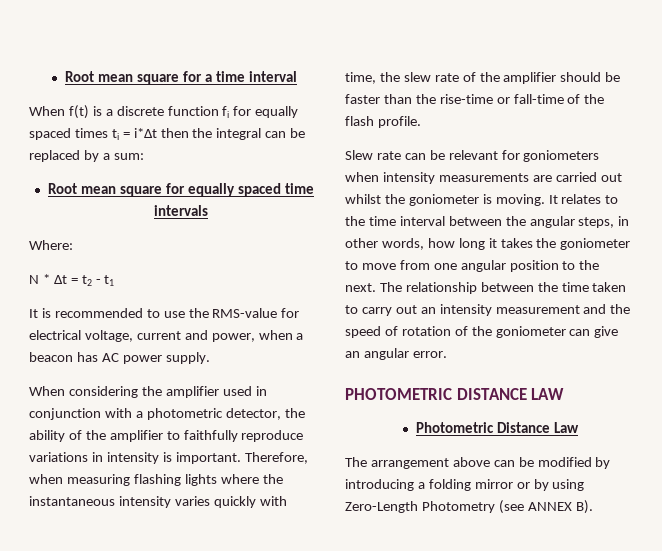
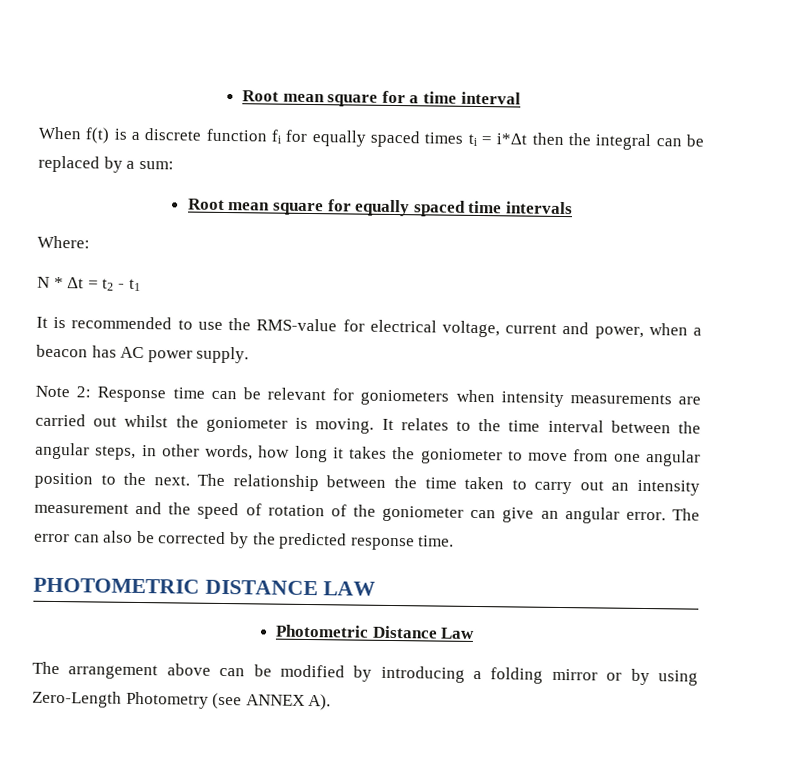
- When considering the amplifier used in conjunction with a photometric detector, the ability of the amplifier to faithfully reproduce variations in intensity is important. Therefore, when measuring flashing lights where the instantaneous intensity varies quickly with time, the slew rate of the amplifier should be faster than the rise-time or fall-time of the flash profile.
- Slew rate can be relevant for goniometers when intensity measurements are carried out whilst the goniometer is moving.
+ Note 2: Response time can be relevant for goniometers when intensity measurements are carried out whilst the goniometer is moving.
+ The error can also be corrected by the predicted response time.
- The arrangement above can be modified by introducing a folding mirror or by using Zero-Length Photometry (see ANNEX B).
+ The arrangement above can be modified by introducing a folding mirror or by using Zero-Length Photometry (see ANNEX A).

